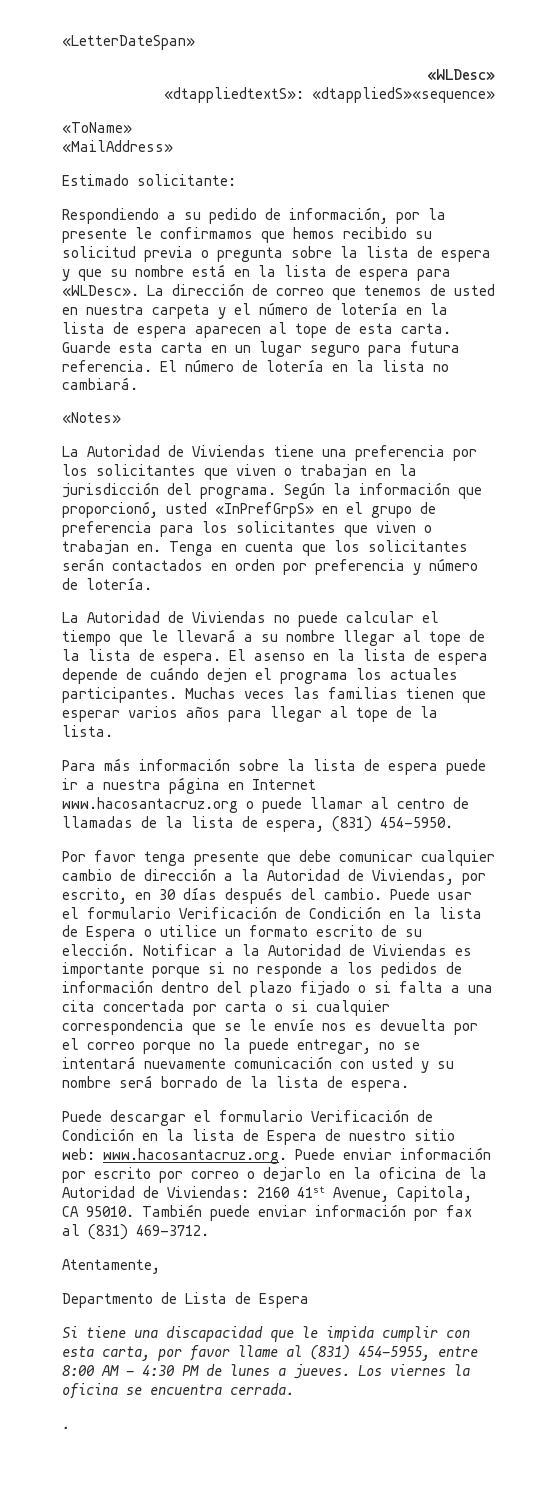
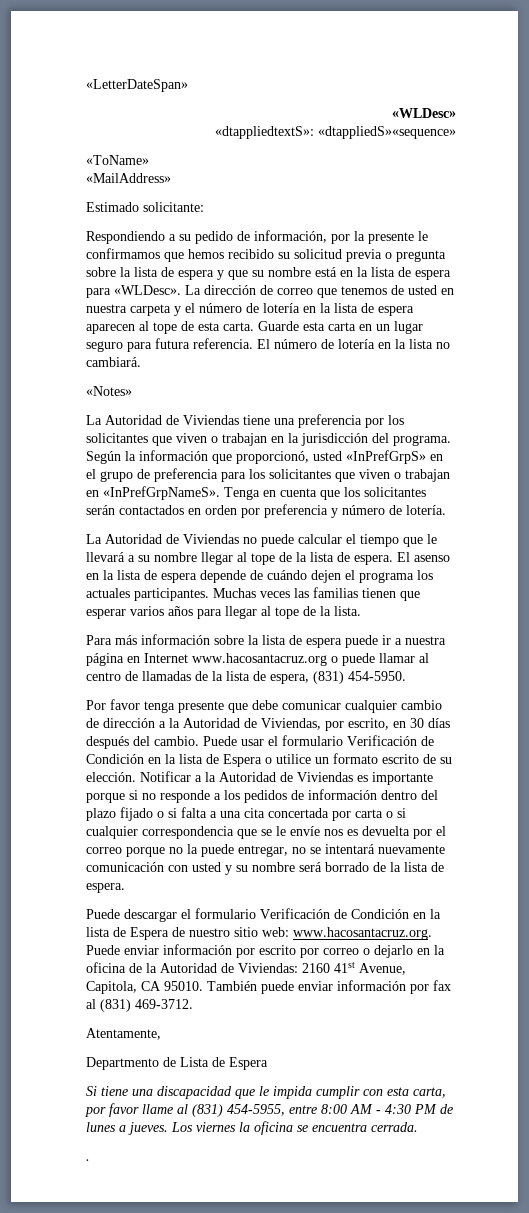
- Según la información que proporcionó, usted «InPrefGrpS» en el grupo de preferencia para los solicitantes que viven o trabajan en.
+ Según la información que proporcionó, usted «InPrefGrpS» en el grupo de preferencia para los solicitantes que viven o trabajan en «InPrefGrpNameS».

